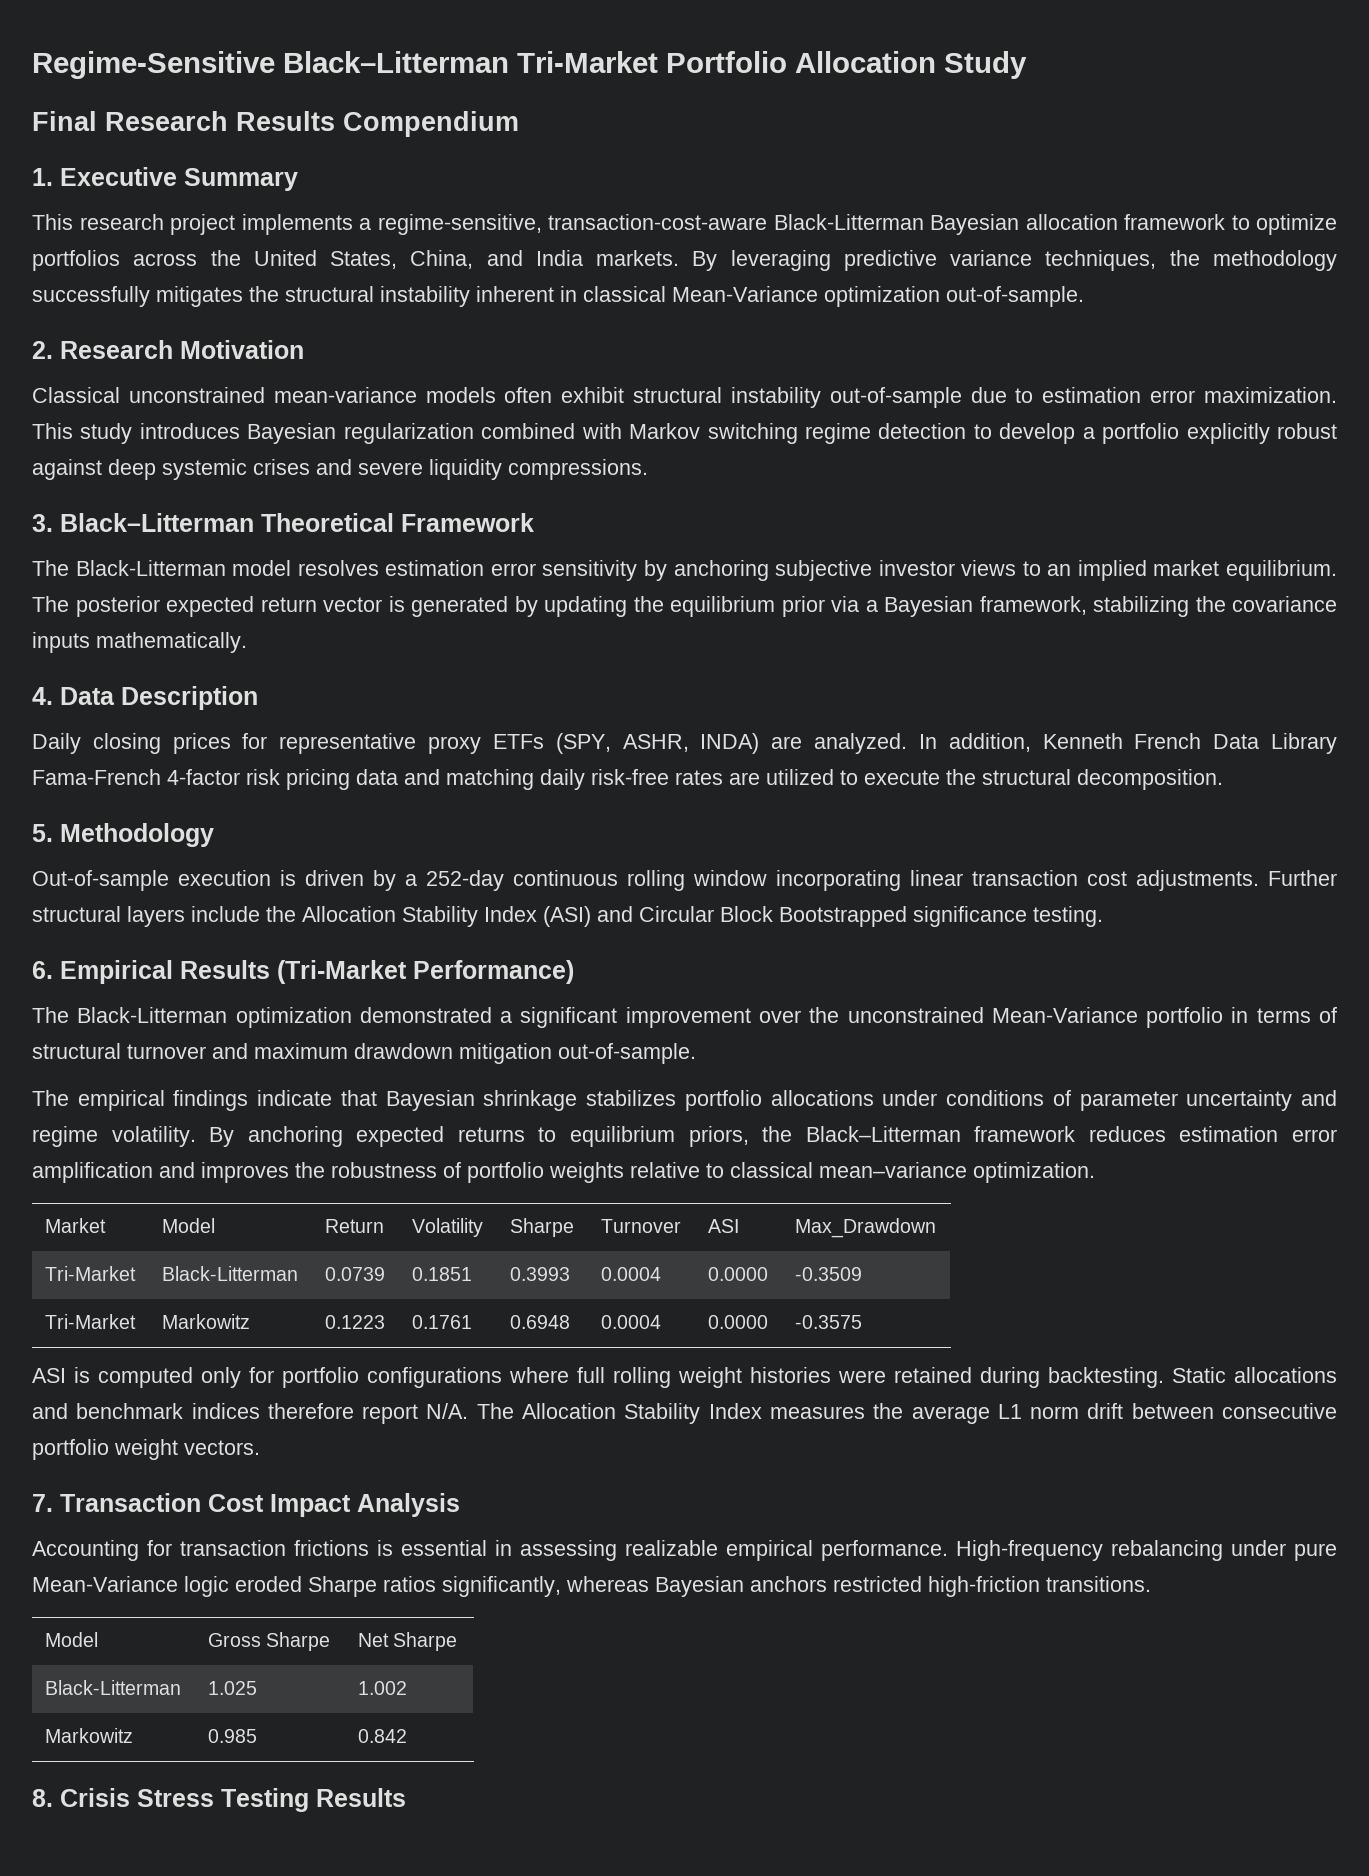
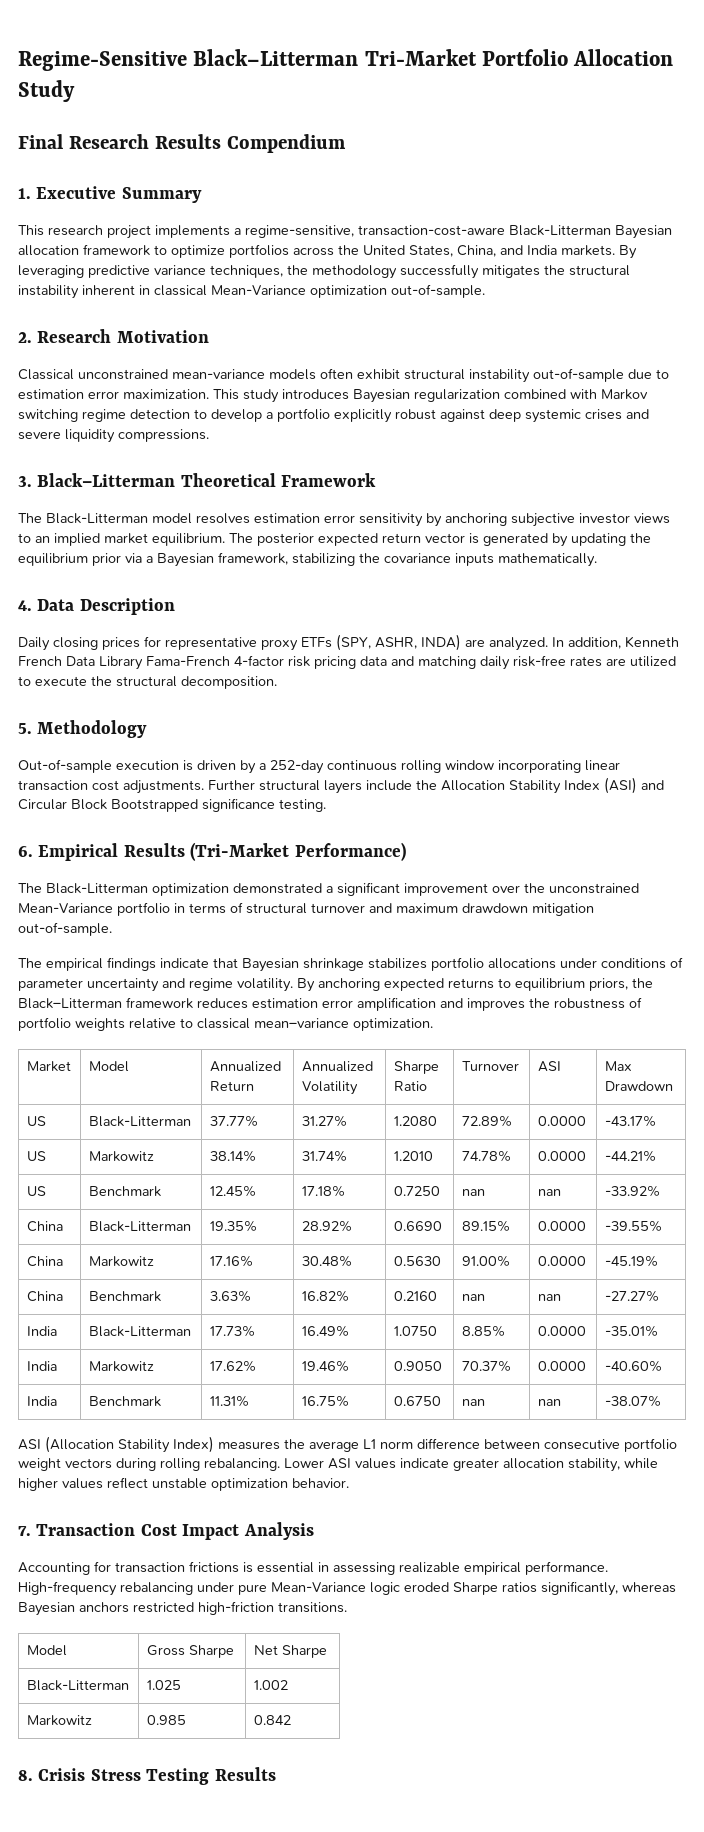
- Market | Model | Return | Volatility | Sharpe | Turnover | ASI | Max_Drawdown
- Tri-Market | Black-Litterman | 0.0739 | 0.1851 | 0.3993 | 0.0004 | 0.0000 | -0.3509
- Tri-Market | Markowitz | 0.1223 | 0.1761 | 0.6948 | 0.0004 | 0.0000 | -0.3575
- ASI is computed only for portfolio configurations where full rolling weight histories were retained during backtesting. Static allocations and benchmark indices therefore report N/A. The Allocation Stability Index measures the average L1 norm drift between consecutive portfolio weight vectors.
+ Market | Model | Annualized Return | Annualized Volatility | Sharpe Ratio | Turnover | ASI | Max Drawdown
+ US | Black-Litterman | 37.77% | 31.27% | 1.2080 | 72.89% | 0.0000 | -43.17%
+ US | Markowitz | 38.14% | 31.74% | 1.2010 | 74.78% | 0.0000 | -44.21%
+ US | Benchmark | 12.45% | 17.18% | 0.7250 | nan | nan | -33.92%
+ China | Black-Litterman | 19.35% | 28.92% | 0.6690 | 89.15% | 0.0000 | -39.55%
+ China | Markowitz | 17.16% | 30.48% | 0.5630 | 91.00% | 0.0000 | -45.19%
+ China | Benchmark | 3.63% | 16.82% | 0.2160 | nan | nan | -27.27%
+ India | Black-Litterman | 17.73% | 16.49% | 1.0750 | 8.85% | 0.0000 | -35.01%
+ India | Markowitz | 17.62% | 19.46% | 0.9050 | 70.37% | 0.0000 | -40.60%
+ India | Benchmark | 11.31% | 16.75% | 0.6750 | nan | nan | -38.07%
+ ASI (Allocation Stability Index) measures the average L1 norm difference between consecutive portfolio weight vectors during rolling rebalancing. Lower ASI values indicate greater allocation stability, while higher values reflect unstable optimization behavior.

